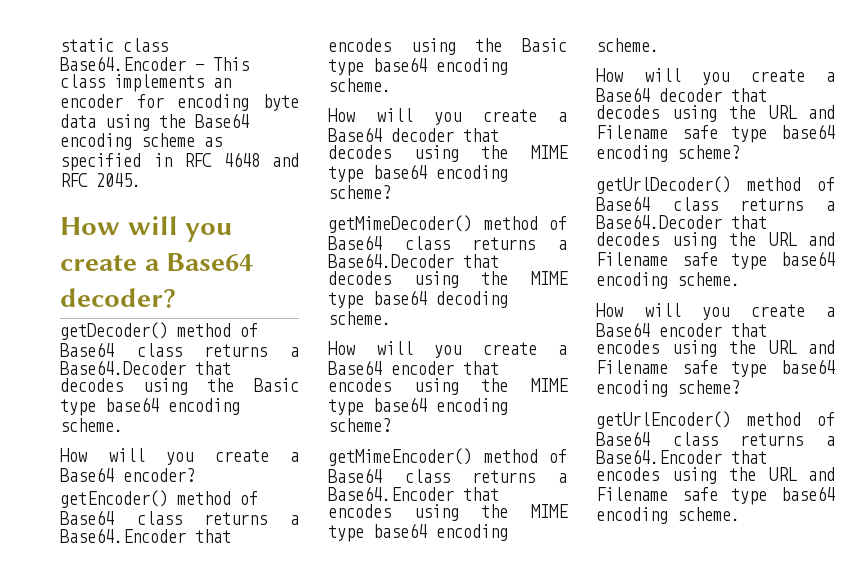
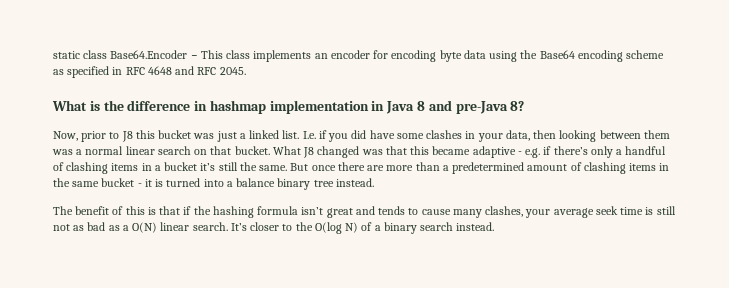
- How will you create a Base64 decoder?
- getDecoder() method of Base64 class returns a Base64.Decoder that decodes using the Basic type base64 encoding scheme.
- How will you create a Base64 encoder?
- getEncoder() method of Base64 class returns a Base64.Encoder that encodes using the Basic type base64 encoding scheme.
- How will you create a Base64 decoder that decodes using the MIME type base64 encoding scheme?
- getMimeDecoder() method of Base64 class returns a Base64.Decoder that decodes using the MIME type base64 decoding scheme.
- How will you create a Base64 encoder that encodes using the MIME type base64 encoding scheme?
- getMimeEncoder() method of Base64 class returns a Base64.Encoder that encodes using the MIME type base64 encoding scheme.
- How will you create a Base64 decoder that decodes using the URL and Filename safe type base64 encoding scheme?
- getUrlDecoder() method of Base64 class returns a Base64.Decoder that decodes using the URL and Filename safe type base64 encoding scheme.
- How will you create a Base64 encoder that encodes using the URL and Filename safe type base64 encoding scheme?
- getUrlEncoder() method of Base64 class returns a Base64.Encoder that encodes using the URL and Filename safe type base64 encoding scheme.
+ What is the difference in hashmap implementation in Java 8 and pre-Java 8?
+ Now, prior to J8 this bucket was just a linked list. I.e. if you did have some clashes in your data, then looking between them was a normal linear search on that bucket. What J8 changed was that this became adaptive - e.g. if there’s only a handful of clashing items in a bucket it’s still the same. But once there are more than a predetermined amount of clashing items in the same bucket - it is turned into a balance binary tree instead.
+ The benefit of this is that if the hashing formula isn’t great and tends to cause many clashes, your average seek time is still not as bad as a O(N) linear search. It’s closer to the O(log N) of a binary search instead.

